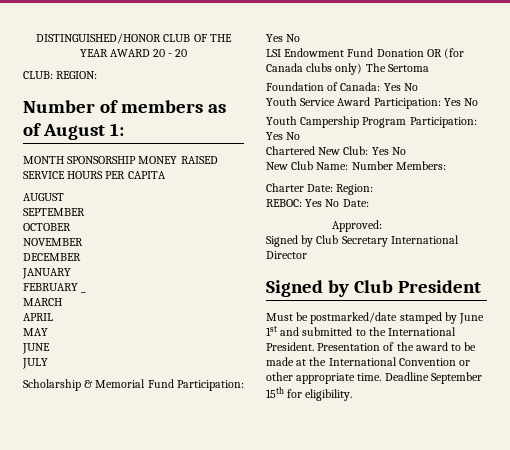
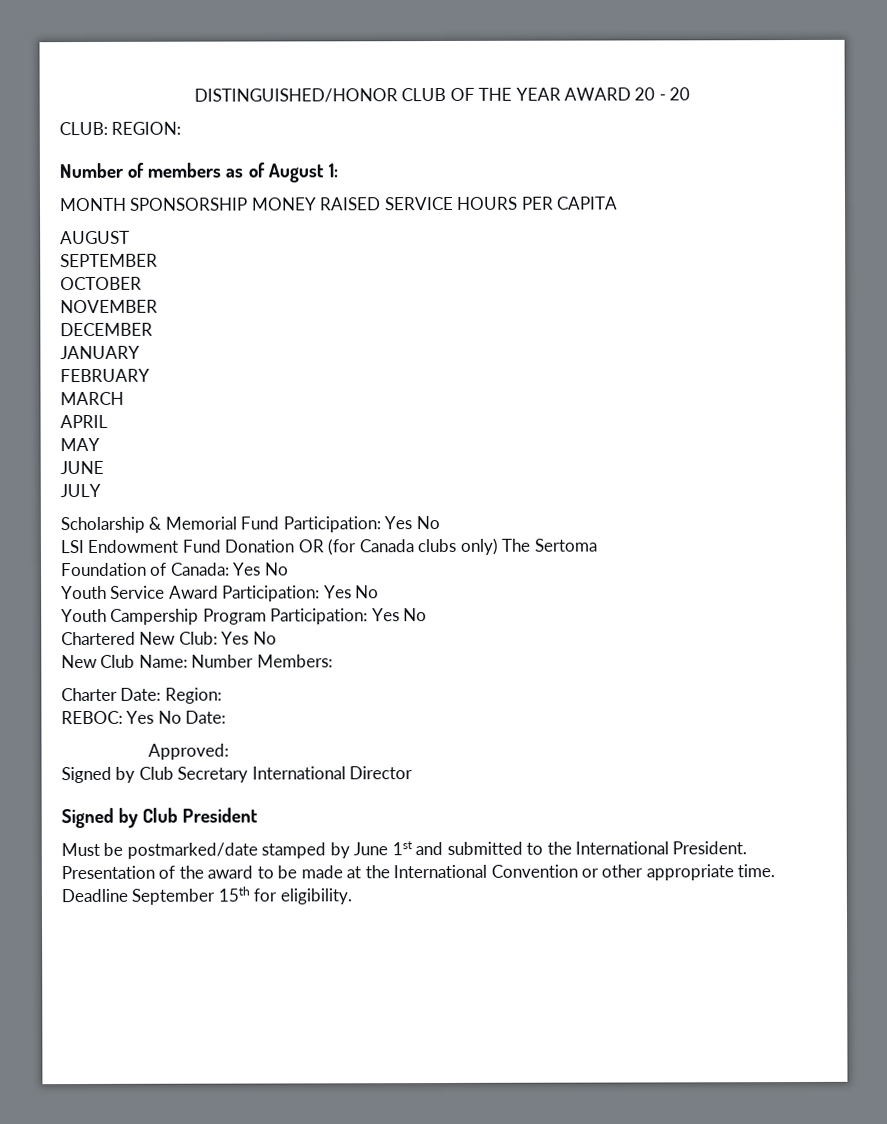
- FEBRUARY _
+ FEBRUARY

